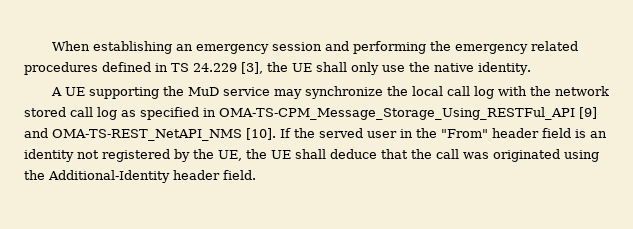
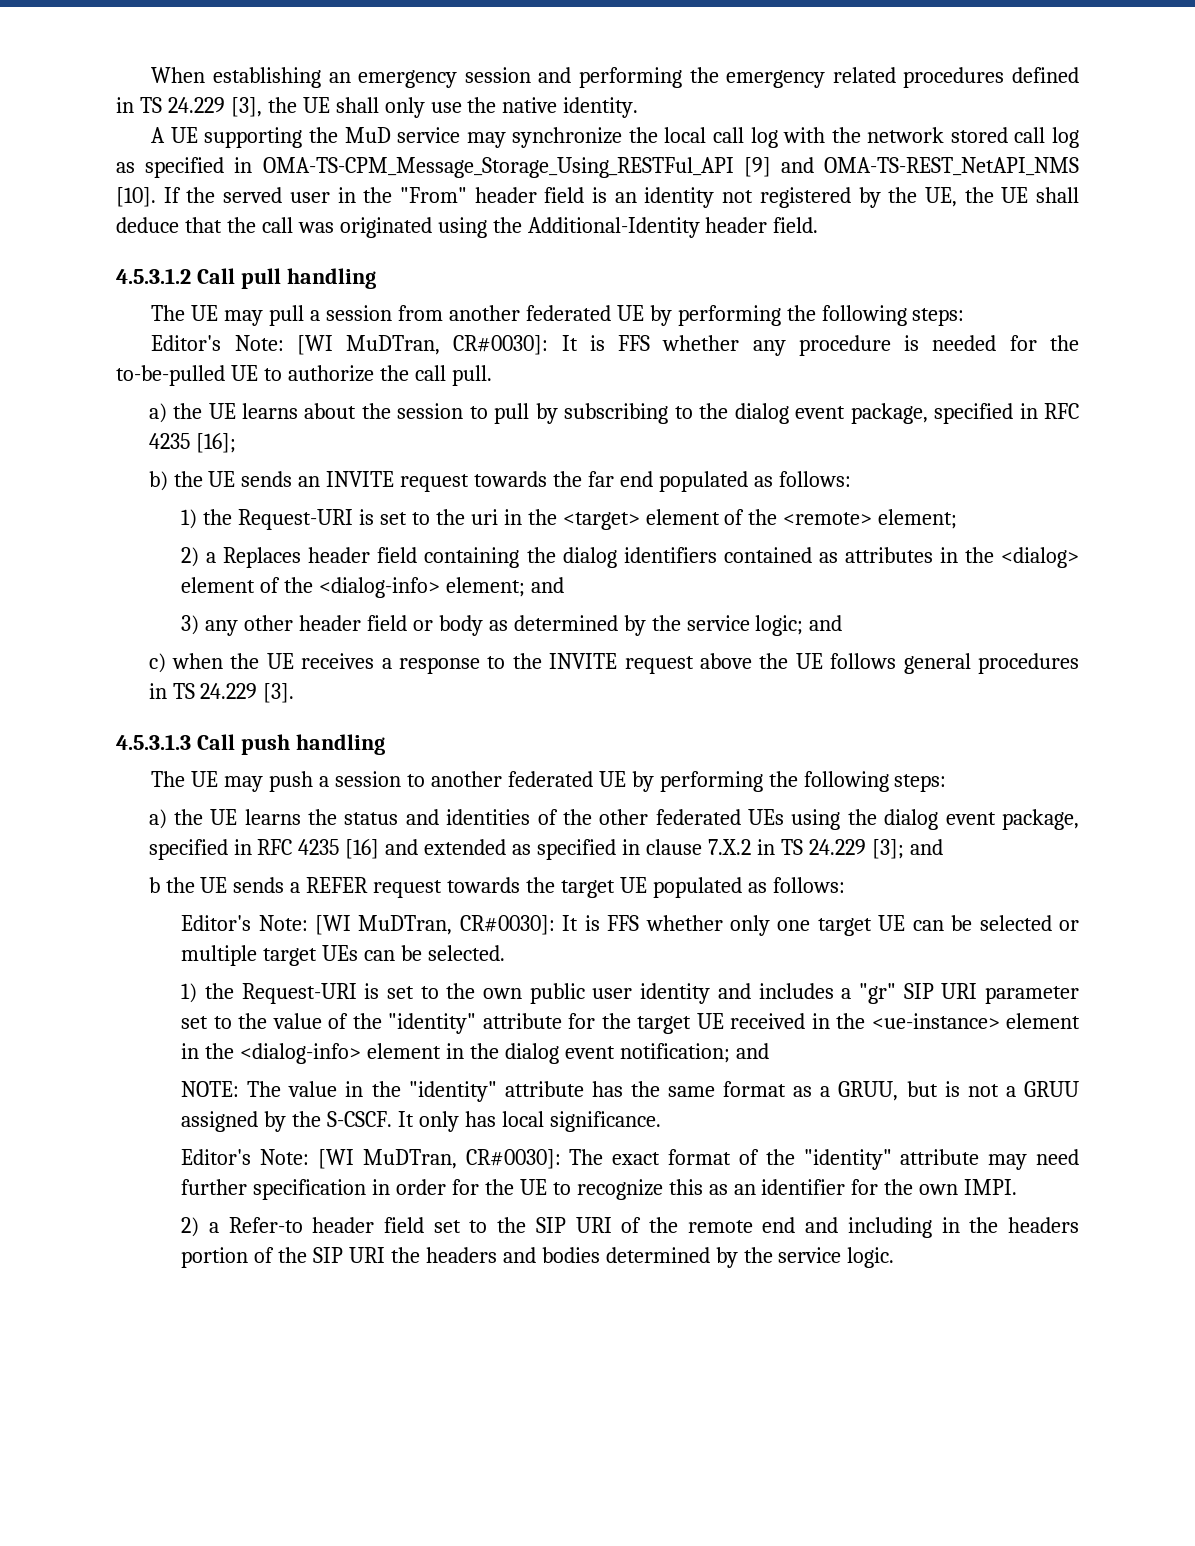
+ 4.5.3.1.2 Call pull handling
+ The UE may pull a session from another federated UE by performing the following steps:
+ Editor's Note: [WI MuDTran, CR#0030]: It is FFS whether any procedure is needed for the to-be-pulled UE to authorize the call pull.
+ a) the UE learns about the session to pull by subscribing to the dialog event package, specified in RFC 4235 [16];
+ b) the UE sends an INVITE request towards the far end populated as follows:
+ 1) the Request-URI is set to the uri in the <target> element of the <remote> element;
+ 2) a Replaces header field containing the dialog identifiers contained as attributes in the <dialog> element of the <dialog-info> element; and
+ 3) any other header field or body as determined by the service logic; and
+ c) when the UE receives a response to the INVITE request above the UE follows general procedures in TS 24.229 [3].
+ 4.5.3.1.3 Call push handling
+ The UE may push a session to another federated UE by performing the following steps:
+ a) the UE learns the status and identities of the other federated UEs using the dialog event package, specified in RFC 4235 [16] and extended as specified in clause 7.X.2 in TS 24.229 [3]; and
+ b the UE sends a REFER request towards the target UE populated as follows:
+ Editor's Note: [WI MuDTran, CR#0030]: It is FFS whether only one target UE can be selected or multiple target UEs can be selected.
+ 1) the Request-URI is set to the own public user identity and includes a "gr" SIP URI parameter set to the value of the "identity" attribute for the target UE received in the <ue-instance> element in the <dialog-info> element in the dialog event notification; and
+ NOTE: The value in the "identity" attribute has the same format as a GRUU, but is not a GRUU assigned by the S-CSCF. It only has local significance.
+ Editor's Note: [WI MuDTran, CR#0030]: The exact format of the "identity" attribute may need further specification in order for the UE to recognize this as an identifier for the own IMPI.
+ 2) a Refer-to header field set to the SIP URI of the remote end and including in the headers portion of the SIP URI the headers and bodies determined by the service logic.

